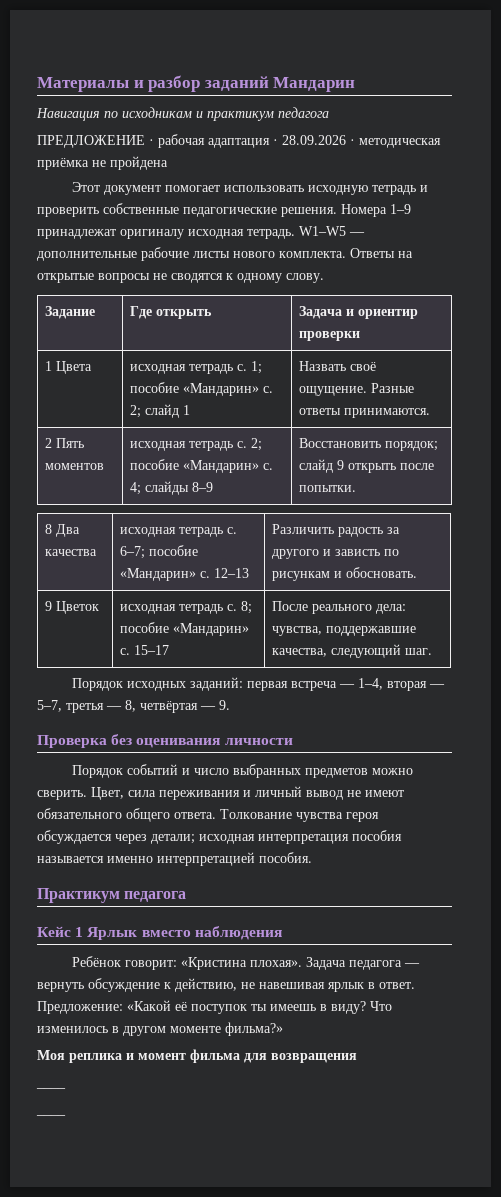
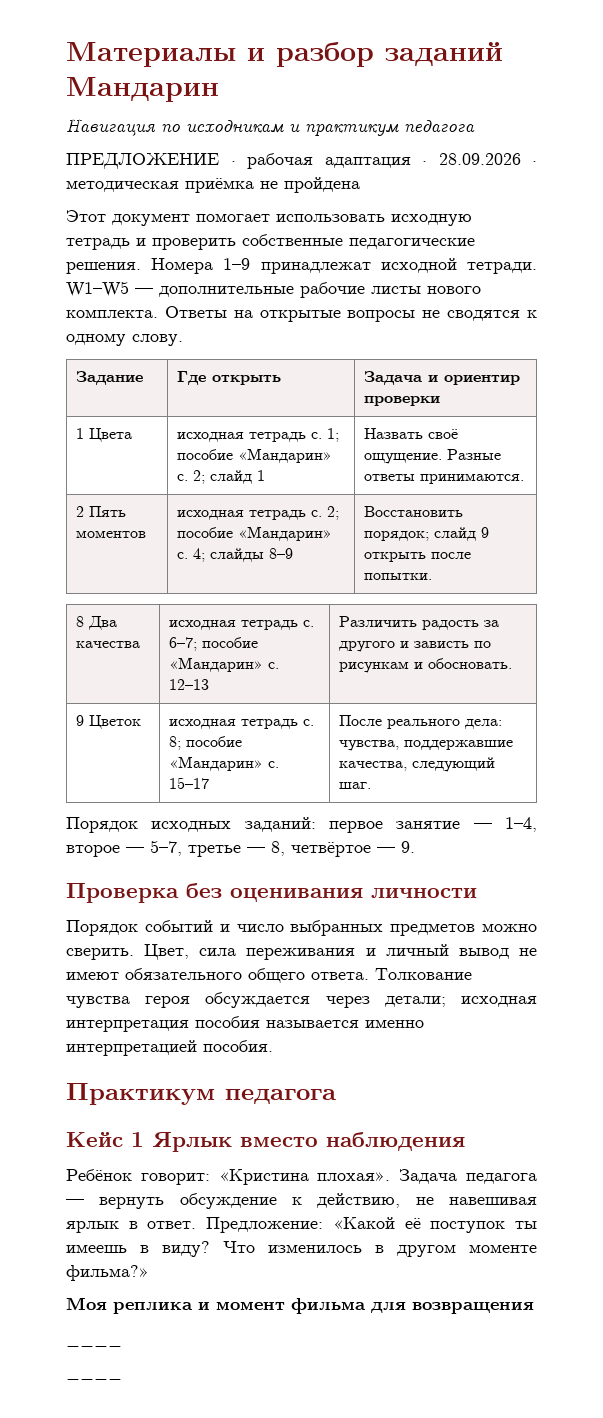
- Номера 1–9 принадлежат оригиналу исходная тетрадь.
+ Номера 1–9 принадлежат исходной тетради.
- Порядок исходных заданий: первая встреча — 1–4, вторая — 5–7, третья — 8, четвёртая — 9.
+ Порядок исходных заданий: первое занятие — 1–4, второе — 5–7, третье — 8, четвёртое — 9.

